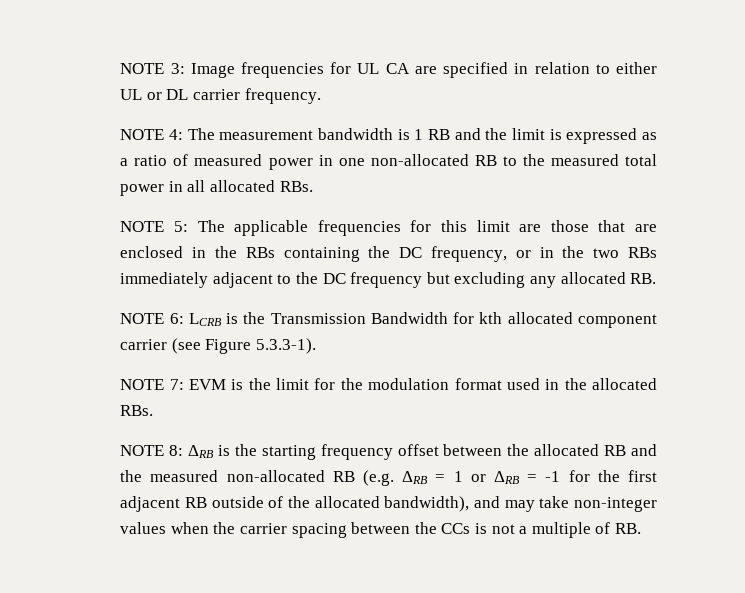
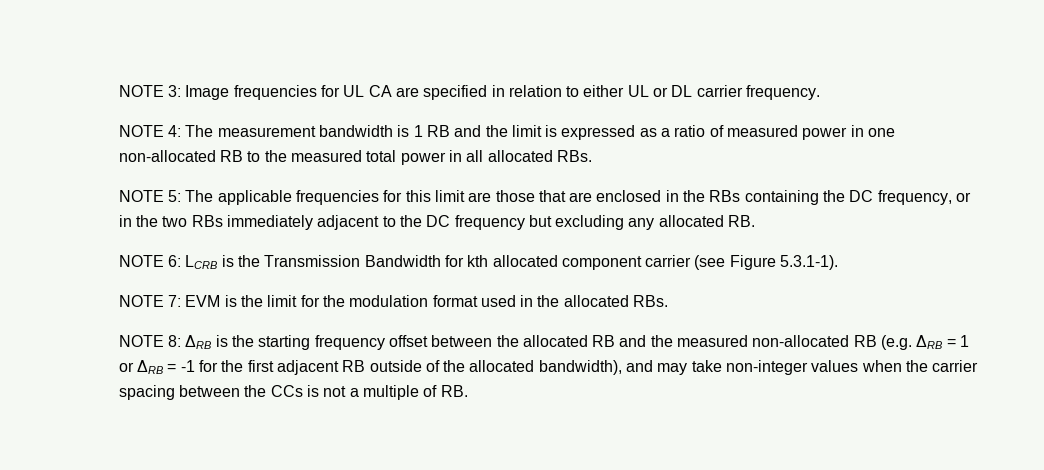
- NOTE 6: LCRB is the Transmission Bandwidth for kth allocated component carrier (see Figure 5.3.3-1).
+ NOTE 6: LCRB is the Transmission Bandwidth for kth allocated component carrier (see Figure 5.3.1-1).

